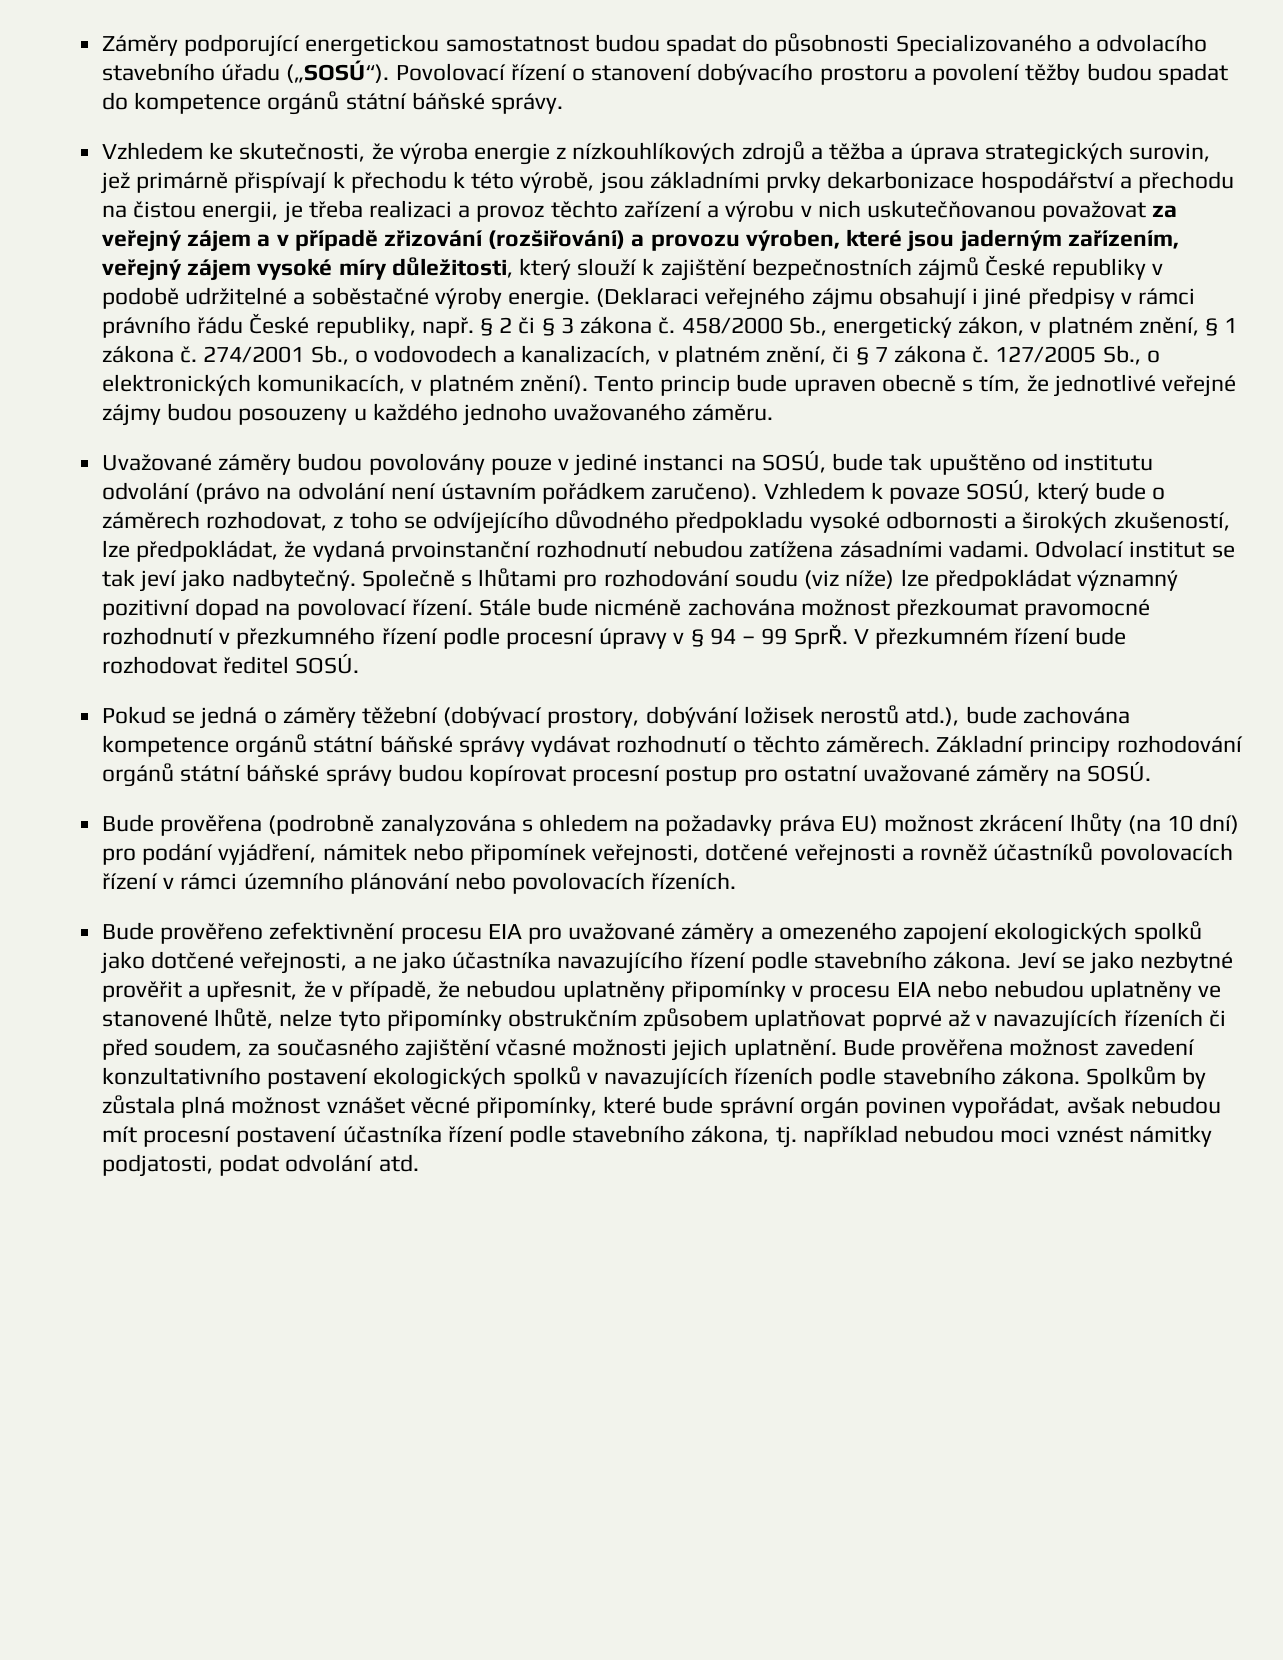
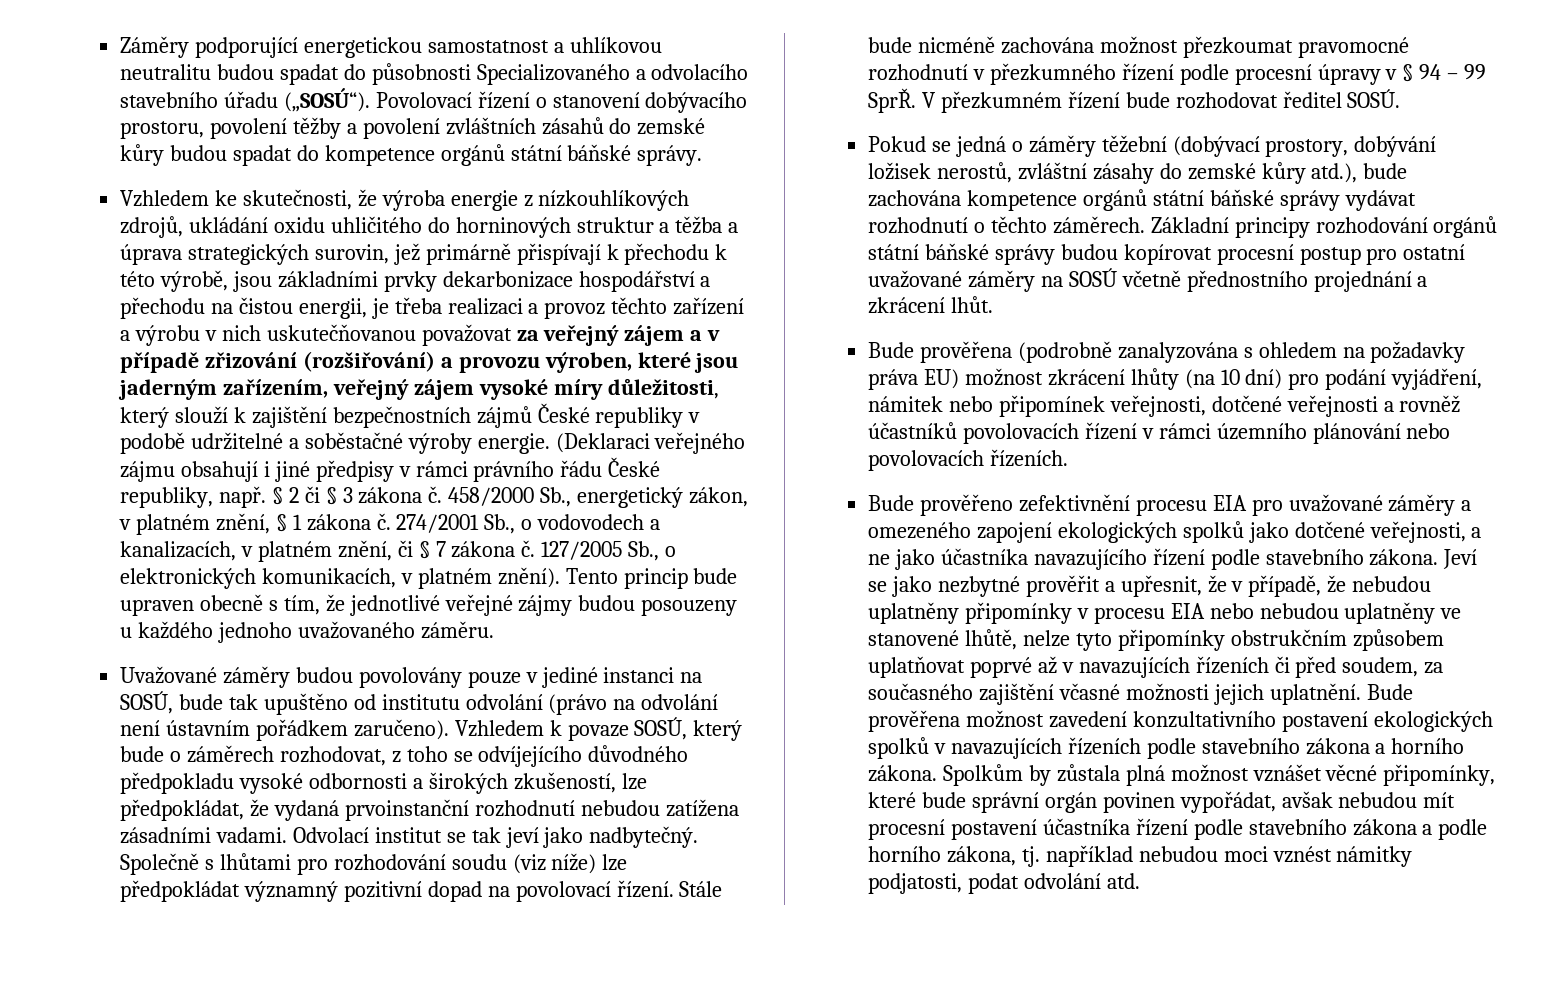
- Záměry podporující energetickou samostatnost budou spadat do působnosti Specializovaného a odvolacího stavebního úřadu („SOSÚ“).
+ Záměry podporující energetickou samostatnost a uhlíkovou neutralitu budou spadat do působnosti Specializovaného a odvolacího stavebního úřadu („SOSÚ“).
- Povolovací řízení o stanovení dobývacího prostoru a povolení těžby budou spadat do kompetence orgánů státní báňské správy.
+ Povolovací řízení o stanovení dobývacího prostoru, povolení těžby a povolení zvláštních zásahů do zemské kůry budou spadat do kompetence orgánů státní báňské správy.
- Vzhledem ke skutečnosti, že výroba energie z nízkouhlíkových zdrojů a těžba a úprava strategických surovin, jež primárně přispívají k přechodu k této výrobě, jsou základními prvky dekarbonizace hospodářství a přechodu na čistou energii, je třeba realizaci a provoz těchto zařízení a výrobu v nich uskutečňovanou považovat za veřejný zájem a v případě zřizování (rozšiřování) a provozu výroben, které jsou jaderným zařízením, veřejný zájem vysoké míry důležitosti, který slouží k zajištění bezpečnostních zájmů České republiky v podobě udržitelné a soběstačné výroby energie.
+ Vzhledem ke skutečnosti, že výroba energie z nízkouhlíkových zdrojů, ukládání oxidu uhličitého do horninových struktur a těžba a úprava strategických surovin, jež primárně přispívají k přechodu k této výrobě, jsou základními prvky dekarbonizace hospodářství a přechodu na čistou energii, je třeba realizaci a provoz těchto zařízení a výrobu v nich uskutečňovanou považovat za veřejný zájem a v případě zřizování (rozšiřování) a provozu výroben, které jsou jaderným zařízením, veřejný zájem vysoké míry důležitosti, který slouží k zajištění bezpečnostních zájmů České republiky v podobě udržitelné a soběstačné výroby energie.
- Pokud se jedná o záměry těžební (dobývací prostory, dobývání ložisek nerostů atd.), bude zachována kompetence orgánů státní báňské správy vydávat rozhodnutí o těchto záměrech.
+ Pokud se jedná o záměry těžební (dobývací prostory, dobývání ložisek nerostů, zvláštní zásahy do zemské kůry atd.), bude zachována kompetence orgánů státní báňské správy vydávat rozhodnutí o těchto záměrech.
- Základní principy rozhodování orgánů státní báňské správy budou kopírovat procesní postup pro ostatní uvažované záměry na SOSÚ.
+ Základní principy rozhodování orgánů státní báňské správy budou kopírovat procesní postup pro ostatní uvažované záměry na SOSÚ včetně přednostního projednání a zkrácení lhůt.
- Bude prověřena možnost zavedení konzultativního postavení ekologických spolků v navazujících řízeních podle stavebního zákona.
+ Bude prověřena možnost zavedení konzultativního postavení ekologických spolků v navazujících řízeních podle stavebního zákona a horního zákona.
- Spolkům by zůstala plná možnost vznášet věcné připomínky, které bude správní orgán povinen vypořádat, avšak nebudou mít procesní postavení účastníka řízení podle stavebního zákona, tj. například nebudou moci vznést námitky podjatosti, podat odvolání atd.
+ Spolkům by zůstala plná možnost vznášet věcné připomínky, které bude správní orgán povinen vypořádat, avšak nebudou mít procesní postavení účastníka řízení podle stavebního zákona a podle horního zákona, tj. například nebudou moci vznést námitky podjatosti, podat odvolání atd.

